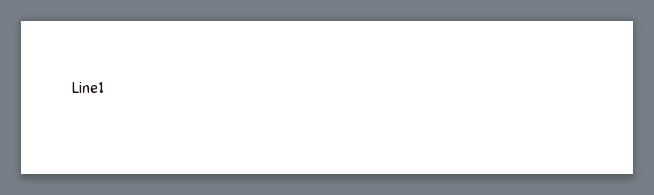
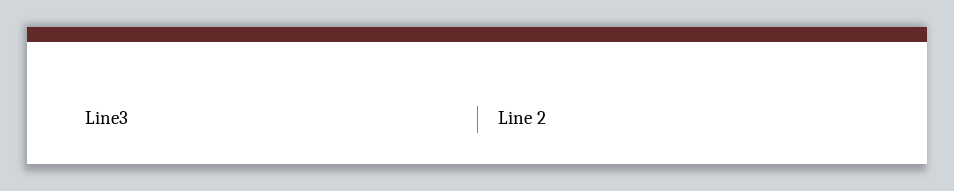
- Line1
+ Line3
+ Line 2

